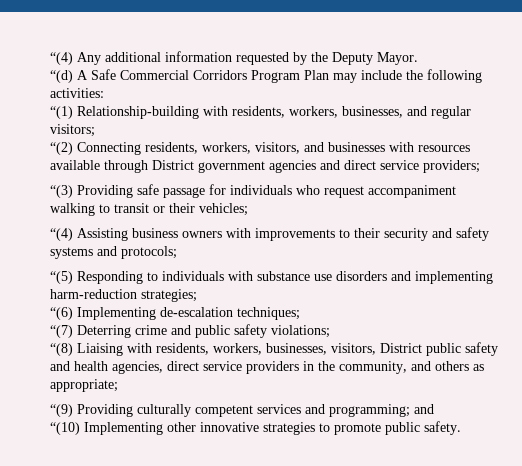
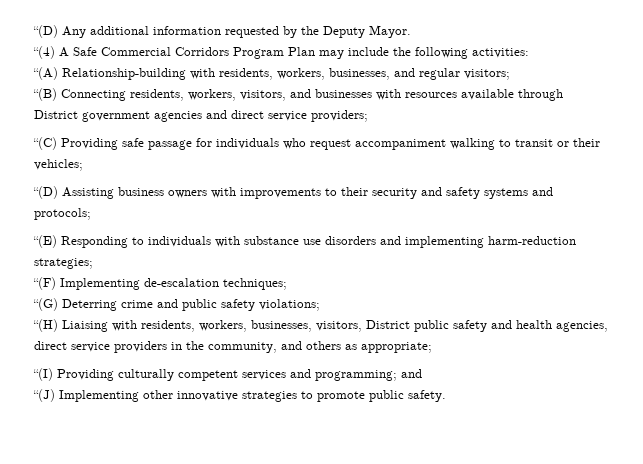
- “(4) Any additional information requested by the Deputy Mayor.
+ “(D) Any additional information requested by the Deputy Mayor.
- “(d) A Safe Commercial Corridors Program Plan may include the following activities:
+ “(4) A Safe Commercial Corridors Program Plan may include the following activities:
- “(1) Relationship-building with residents, workers, businesses, and regular visitors;
+ “(A) Relationship-building with residents, workers, businesses, and regular visitors;
- “(2) Connecting residents, workers, visitors, and businesses with resources available through District government agencies and direct service providers;
+ “(B) Connecting residents, workers, visitors, and businesses with resources available through District government agencies and direct service providers;
- “(3) Providing safe passage for individuals who request accompaniment walking to transit or their vehicles;
+ “(C) Providing safe passage for individuals who request accompaniment walking to transit or their vehicles;
- “(4) Assisting business owners with improvements to their security and safety systems and protocols;
+ “(D) Assisting business owners with improvements to their security and safety systems and protocols;
- “(5) Responding to individuals with substance use disorders and implementing harm-reduction strategies;
+ “(E) Responding to individuals with substance use disorders and implementing harm-reduction strategies;
- “(6) Implementing de-escalation techniques;
+ “(F) Implementing de-escalation techniques;
- “(7) Deterring crime and public safety violations;
+ “(G) Deterring crime and public safety violations;
- “(8) Liaising with residents, workers, businesses, visitors, District public safety and health agencies, direct service providers in the community, and others as appropriate;
+ “(H) Liaising with residents, workers, businesses, visitors, District public safety and health agencies, direct service providers in the community, and others as appropriate;
- “(9) Providing culturally competent services and programming; and
+ “(I) Providing culturally competent services and programming; and
- “(10) Implementing other innovative strategies to promote public safety.
+ “(J) Implementing other innovative strategies to promote public safety.

